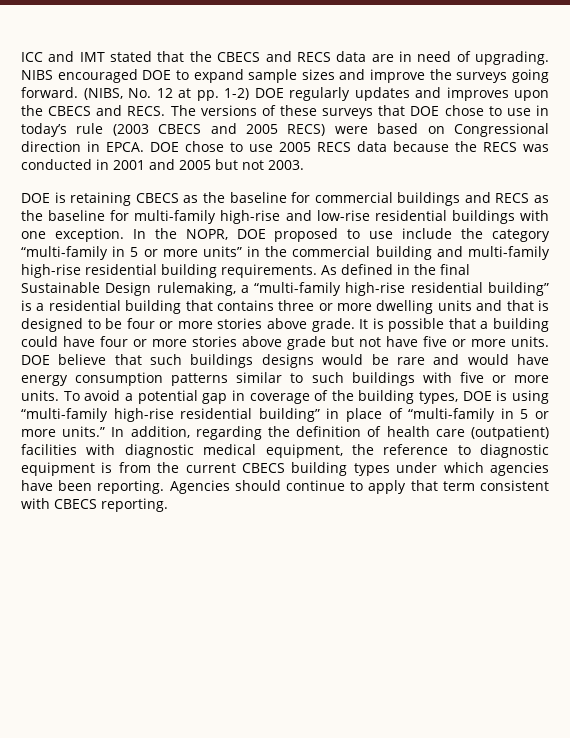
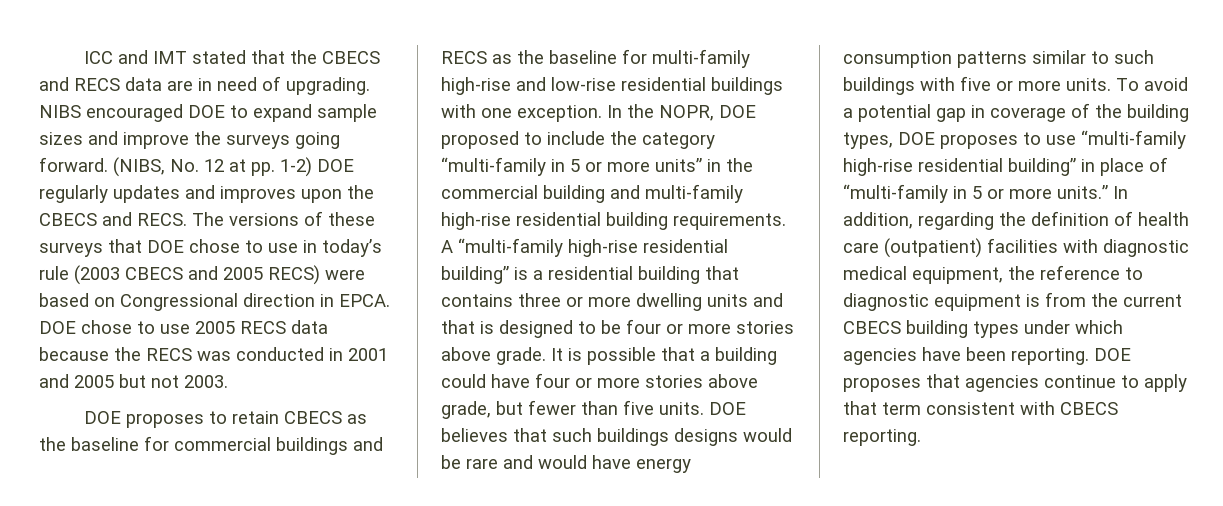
- DOE is retaining CBECS as the baseline for commercial buildings and RECS as the baseline for multi-family high-rise and low-rise residential buildings with one exception.
+ DOE proposes to retain CBECS as the baseline for commercial buildings and RECS as the baseline for multi-family high-rise and low-rise residential buildings with one exception.
- In the NOPR, DOE proposed to use include the category “multi-family in 5 or more units” in the commercial building and multi-family high-rise residential building requirements.
+ In the NOPR, DOE proposed to include the category “multi-family in 5 or more units” in the commercial building and multi-family high-rise residential building requirements.
- As defined in the final Sustainable Design rulemaking, a “multi-family high-rise residential building” is a residential building that contains three or more dwelling units and that is designed to be four or more stories above grade.
+ A “multi-family high-rise residential building” is a residential building that contains three or more dwelling units and that is designed to be four or more stories above grade.
- It is possible that a building could have four or more stories above grade but not have five or more units.
+ It is possible that a building could have four or more stories above grade, but fewer than five units.
- DOE believe that such buildings designs would be rare and would have energy consumption patterns similar to such buildings with five or more units.
+ DOE believes that such buildings designs would be rare and would have energy consumption patterns similar to such buildings with five or more units.
- To avoid a potential gap in coverage of the building types, DOE is using “multi-family high-rise residential building” in place of “multi-family in 5 or more units.”
+ To avoid a potential gap in coverage of the building types, DOE proposes to use “multi-family high-rise residential building” in place of “multi-family in 5 or more units.”
- Agencies should continue to apply that term consistent with CBECS reporting.
+ DOE proposes that agencies continue to apply that term consistent with CBECS reporting.

